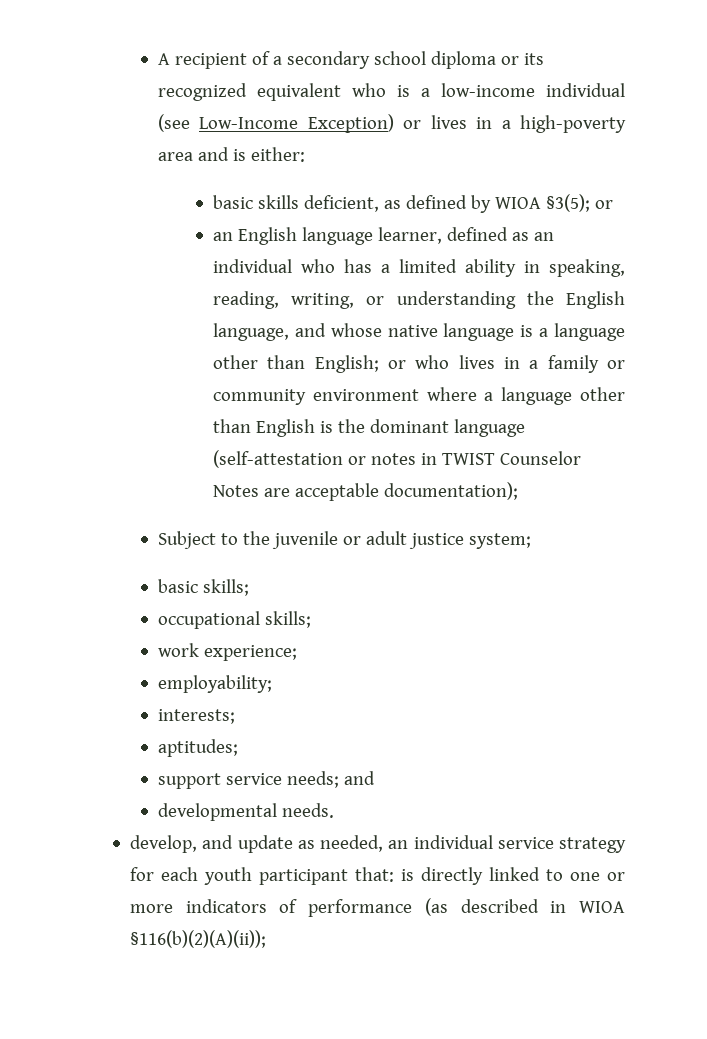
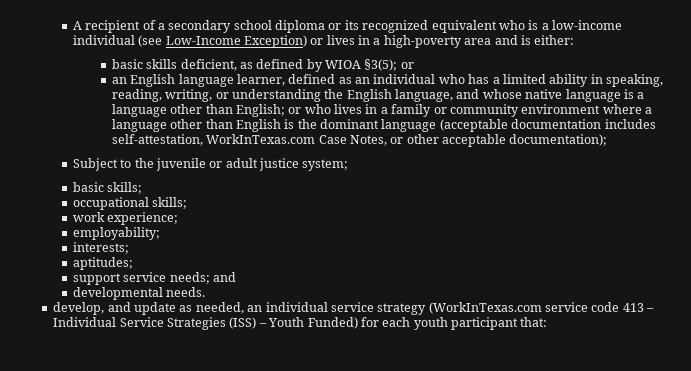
- an English language learner, defined as an individual who has a limited ability in speaking, reading, writing, or understanding the English language, and whose native language is a language other than English; or who lives in a family or community environment where a language other than English is the dominant language (self-attestation or notes in TWIST Counselor Notes are acceptable documentation);
+ an English language learner, defined as an individual who has a limited ability in speaking, reading, writing, or understanding the English language, and whose native language is a language other than English; or who lives in a family or community environment where a language other than English is the dominant language (acceptable documentation includes self-attestation, WorkInTexas.com Case Notes, or other acceptable documentation);
- develop, and update as needed, an individual service strategy for each youth participant that: is directly linked to one or more indicators of performance (as described in WIOA §116(b)(2)(A)(ii));
+ develop, and update as needed, an individual service strategy (WorkInTexas.com service code 413 – Individual Service Strategies (ISS) – Youth Funded) for each youth participant that:

